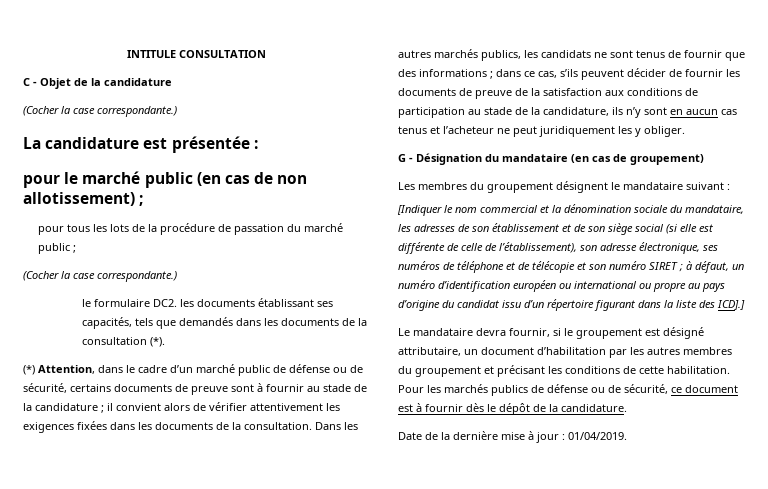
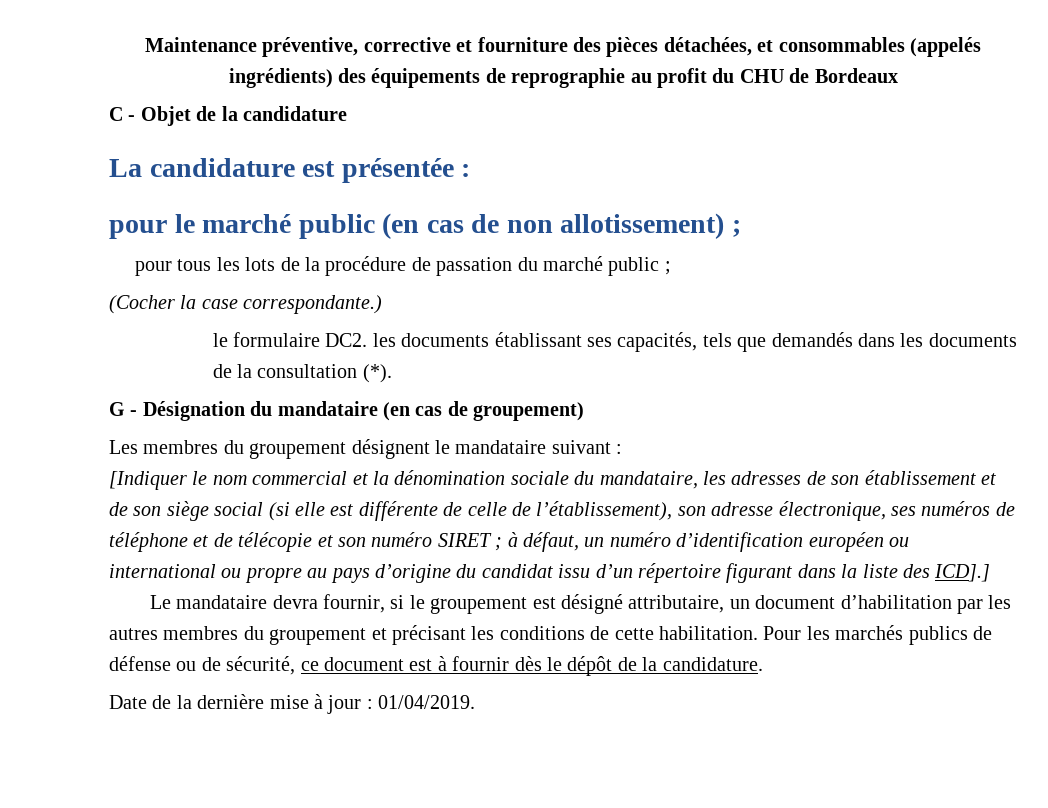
- INTITULE CONSULTATION
+ Maintenance préventive, corrective et fourniture des pièces détachées, et consommables (appelés ingrédients) des équipements de reprographie au profit du CHU de Bordeaux
  C - Objet de la candidature
- (Cocher la case correspondante.)
- (*) Attention, dans le cadre d’un marché public de défense ou de sécurité, certains documents de preuve sont à fournir au stade de la candidature ; il convient alors de vérifier attentivement les exigences fixées dans les documents de la consultation. Dans les autres marchés publics, les candidats ne sont tenus de fournir que des informations ; dans ce cas, s’ils peuvent décider de fournir les documents de preuve de la satisfaction aux conditions de participation au stade de la candidature, ils n’y sont en aucun cas tenus et l’acheteur ne peut juridiquement les y obliger.

